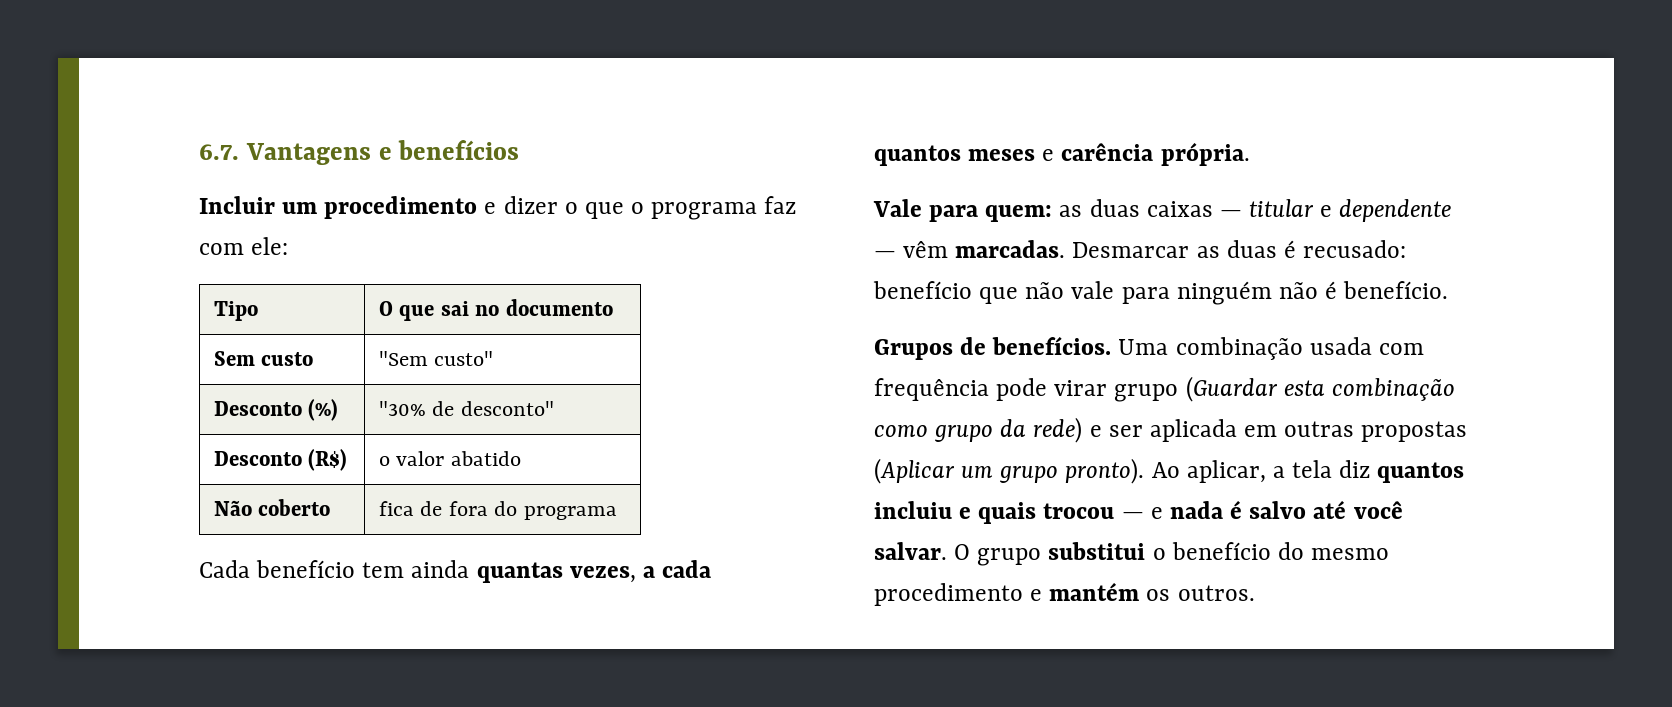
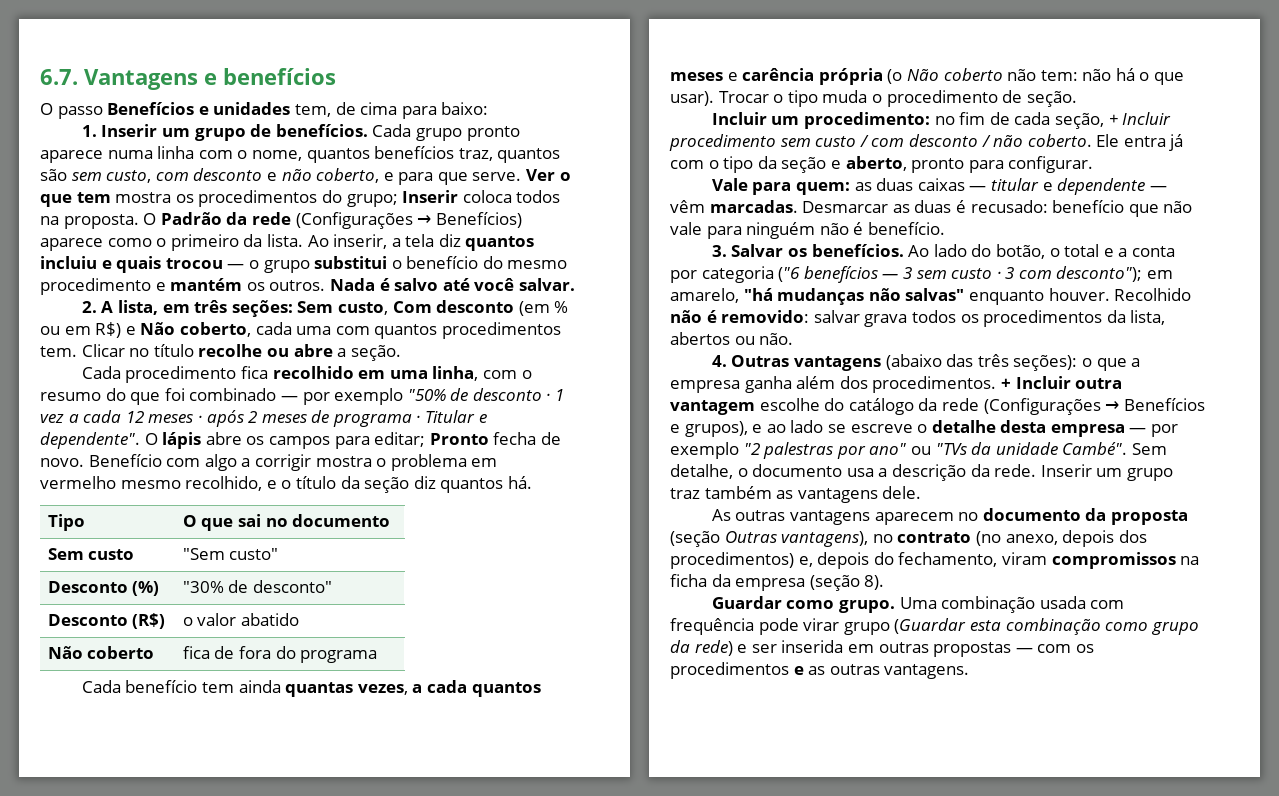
- Incluir um procedimento e dizer o que o programa faz com ele:
+ O passo Benefícios e unidades tem, de cima para baixo:
+ 1. Inserir um grupo de benefícios. Cada grupo pronto aparece numa linha com o nome, quantos benefícios traz, quantos são sem custo, com desconto e não coberto, e para que serve. Ver o que tem mostra os procedimentos do grupo; Inserir coloca todos na proposta. O Padrão da rede (Configurações → Benefícios) aparece como o primeiro da lista. Ao inserir, a tela diz quantos incluiu e quais trocou — o grupo substitui o benefício do mesmo procedimento e mantém os outros. Nada é salvo até você salvar.
+ 2. A lista, em três seções: Sem custo, Com desconto (em % ou em R$) e Não coberto, cada uma com quantos procedimentos tem. Clicar no título recolhe ou abre a seção.
+ Cada procedimento fica recolhido em uma linha, com o resumo do que foi combinado — por exemplo "50% de desconto · 1 vez a cada 12 meses · após 2 meses de programa · Titular e dependente". O lápis abre os campos para editar; Pronto fecha de novo. Benefício com algo a corrigir mostra o problema em vermelho mesmo recolhido, e o título da seção diz quantos há.
- Cada benefício tem ainda quantas vezes, a cada quantos meses e carência própria.
+ Cada benefício tem ainda quantas vezes, a cada quantos meses e carência própria (o Não coberto não tem: não há o que usar). Trocar o tipo muda o procedimento de seção.
+ Incluir um procedimento: no fim de cada seção, + Incluir procedimento sem custo / com desconto / não coberto. Ele entra já com o tipo da seção e aberto, pronto para configurar.
- Grupos de benefícios.
+ 3. Salvar os benefícios. Ao lado do botão, o total e a conta por categoria ("6 benefícios — 3 sem custo · 3 com desconto"); em amarelo, "há mudanças não salvas" enquanto houver. Recolhido não é removido: salvar grava todos os procedimentos da lista, abertos ou não.
+ 4. Outras vantagens (abaixo das três seções): o que a empresa ganha além dos procedimentos. + Incluir outra vantagem escolhe do catálogo da rede (Configurações → Benefícios e grupos), e ao lado se escreve o detalhe desta empresa — por exemplo "2 palestras por ano" ou "TVs da unidade Cambé". Sem detalhe, o documento usa a descrição da rede. Inserir um grupo traz também as vantagens dele.
+ As outras vantagens aparecem no documento da proposta (seção Outras vantagens), no contrato (no anexo, depois dos procedimentos) e, depois do fechamento, viram compromissos na ficha da empresa (seção 8).
+ Guardar como grupo.
- Uma combinação usada com frequência pode virar grupo (Guardar esta combinação como grupo da rede) e ser aplicada em outras propostas (Aplicar um grupo pronto). Ao aplicar, a tela diz quantos incluiu e quais trocou — e nada é salvo até você salvar. O grupo substitui o benefício do mesmo procedimento e mantém os outros.
+ Uma combinação usada com frequência pode virar grupo (Guardar esta combinação como grupo da rede) e ser inserida em outras propostas — com os procedimentos e as outras vantagens.

